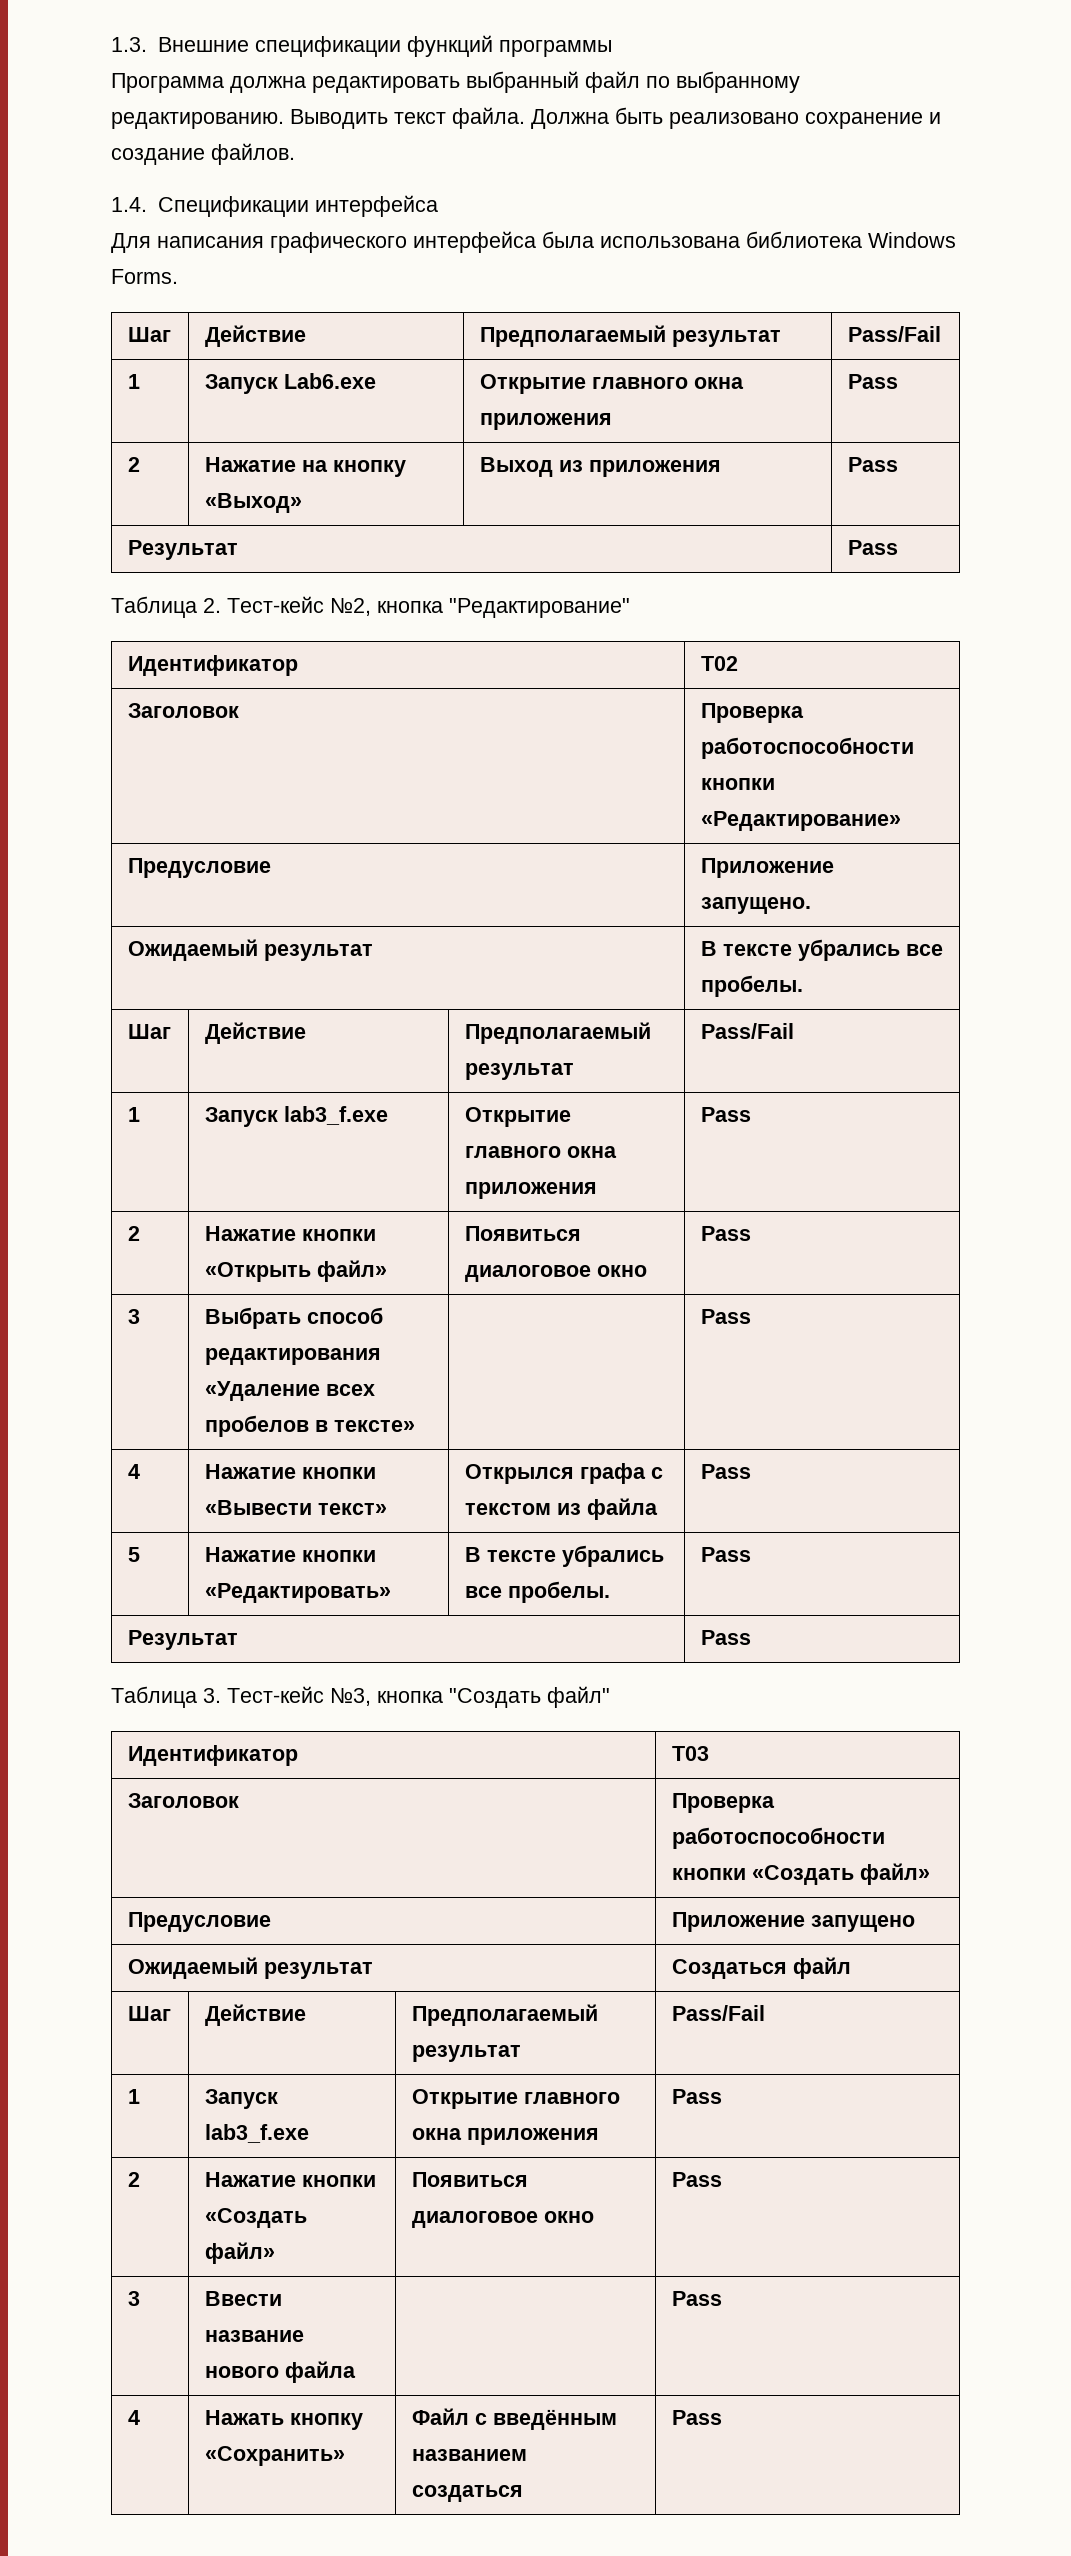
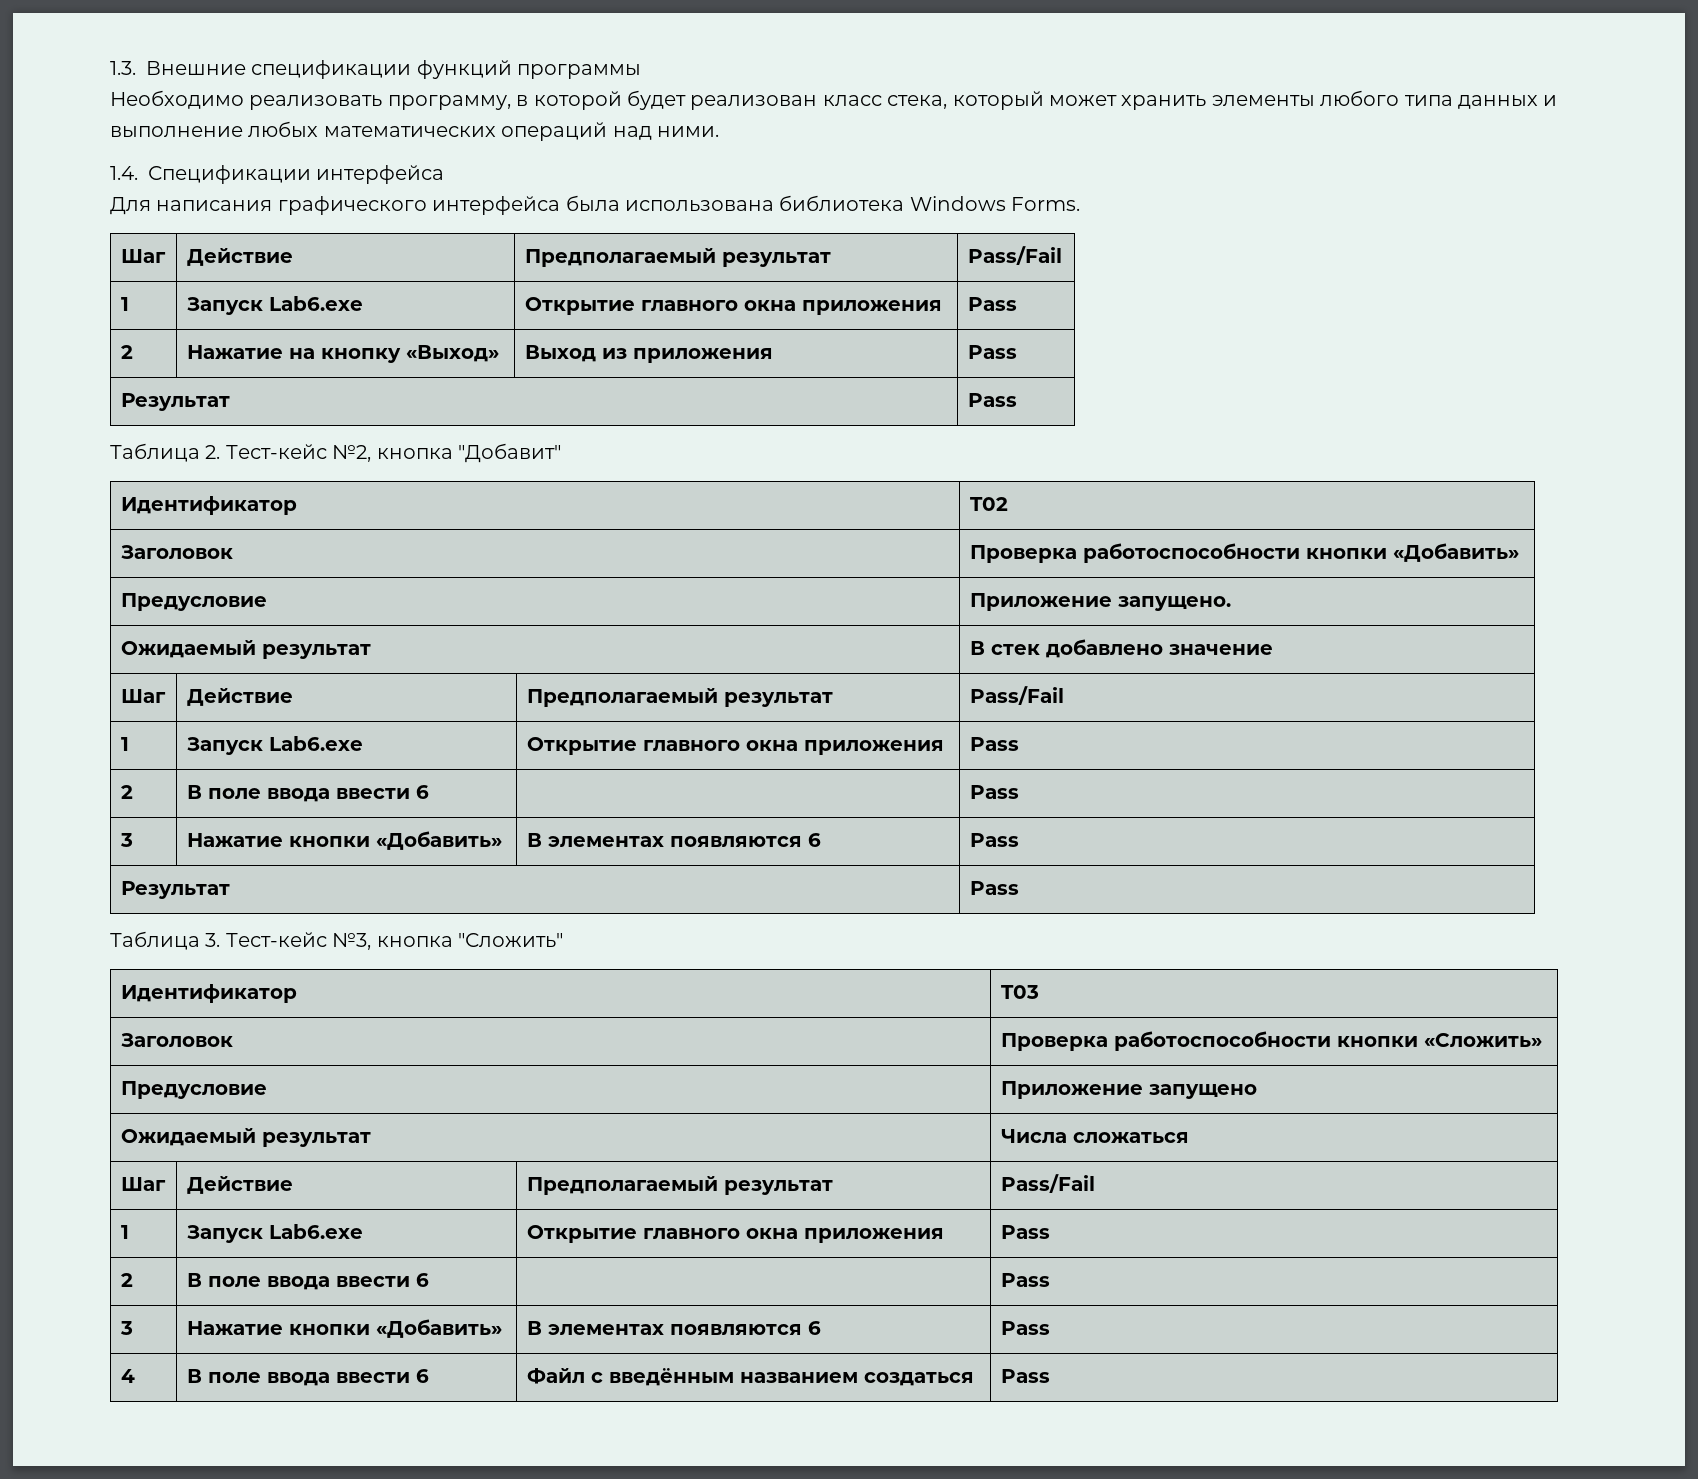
- Программа должна редактировать выбранный файл по выбранному редактированию. Выводить текст файла. Должна быть реализовано сохранение и создание файлов.
+ Необходимо реализовать программу, в которой будет реализован класс стека, который может хранить элементы любого типа данных и выполнение любых математических операций над ними.
- Таблица 2. Тест-кейс №2, кнопка "Редактирование"
+ Таблица 2. Тест-кейс №2, кнопка "Добавит"
- Заголовок | Проверка работоспособности кнопки «Редактирование»
+ Заголовок | Проверка работоспособности кнопки «Добавить»
- Ожидаемый результат | В тексте убрались все пробелы.
+ Ожидаемый результат | В стек добавлено значение
  Шаг | Действие | Предполагаемый результат | Pass/Fail
- 1 | Запуск lab3_f.exe | Открытие главного окна приложения | Pass
- 2 | Нажатие кнопки «Открыть файл» | Появиться диалоговое окно | Pass
- 3 | Выбрать способ редактирования «Удаление всех пробелов в тексте» | | Pass
- 4 | Нажатие кнопки «Вывести текст» | Открылся графа с текстом из файла | Pass
- 5 | Нажатие кнопки «Редактировать» | В тексте убрались все пробелы. | Pass
+ 1 | Запуск Lab6.exe | Открытие главного окна приложения | Pass
+ 2 | В поле ввода ввести 6 | | Pass
+ 3 | Нажатие кнопки «Добавить» | В элементах появляются 6 | Pass
- Таблица 3. Тест-кейс №3, кнопка "Создать файл"
+ Таблица 3. Тест-кейс №3, кнопка "Сложить"
- Заголовок | Проверка работоспособности кнопки «Создать файл»
+ Заголовок | Проверка работоспособности кнопки «Сложить»
- Ожидаемый результат | Создаться файл
+ Ожидаемый результат | Числа сложаться
  Шаг | Действие | Предполагаемый результат | Pass/Fail
- 1 | Запуск lab3_f.exe | Открытие главного окна приложения | Pass
- 2 | Нажатие кнопки «Создать файл» | Появиться диалоговое окно | Pass
- 3 | Ввести название нового файла | | Pass
- 4 | Нажать кнопку «Сохранить» | Файл с введённым названием создаться | Pass
+ 1 | Запуск Lab6.exe | Открытие главного окна приложения | Pass
+ 2 | В поле ввода ввести 6 | | Pass
+ 3 | Нажатие кнопки «Добавить» | В элементах появляются 6 | Pass
+ 4 | В поле ввода ввести 6 | Файл с введённым названием создаться | Pass

